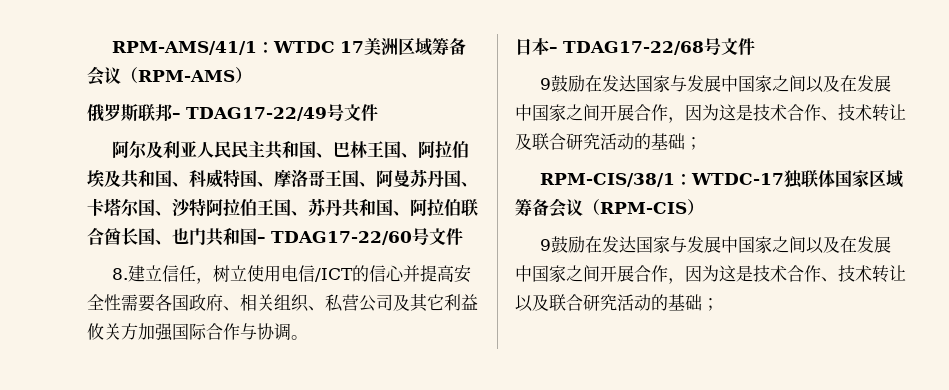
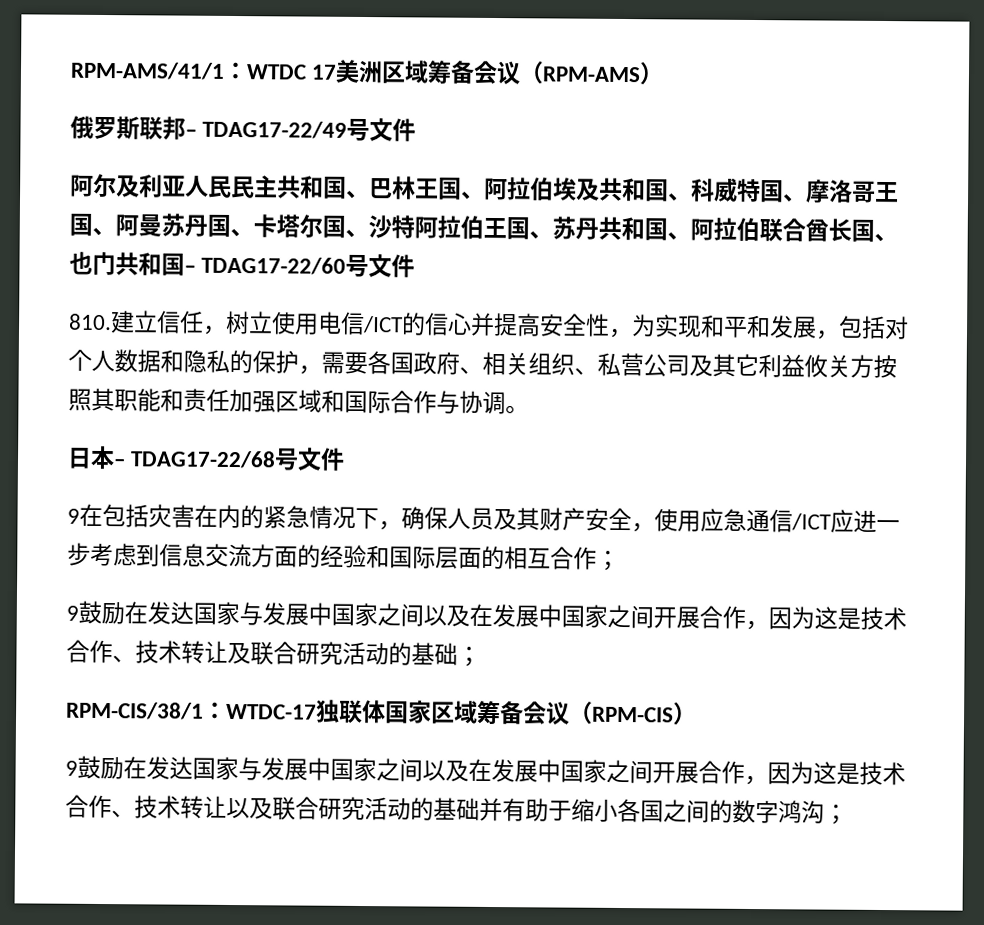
- 8.建立信任，树立使用电信/ICT的信心并提高安全性需要各国政府、相关组织、私营公司及其它利益攸关方加强国际合作与协调。
+ 810.建立信任，树立使用电信/ICT的信心并提高安全性，为实现和平和发展，包括对个人数据和隐私的保护，需要各国政府、相关组织、私营公司及其它利益攸关方按照其职能和责任加强区域和国际合作与协调。
+ 9在包括灾害在内的紧急情况下，确保人员及其财产安全，使用应急通信/ICT应进一步考虑到信息交流方面的经验和国际层面的相互合作；
- 9鼓励在发达国家与发展中国家之间以及在发展中国家之间开展合作，因为这是技术合作、技术转让以及联合研究活动的基础；
+ 9鼓励在发达国家与发展中国家之间以及在发展中国家之间开展合作，因为这是技术合作、技术转让以及联合研究活动的基础并有助于缩小各国之间的数字鸿沟；

